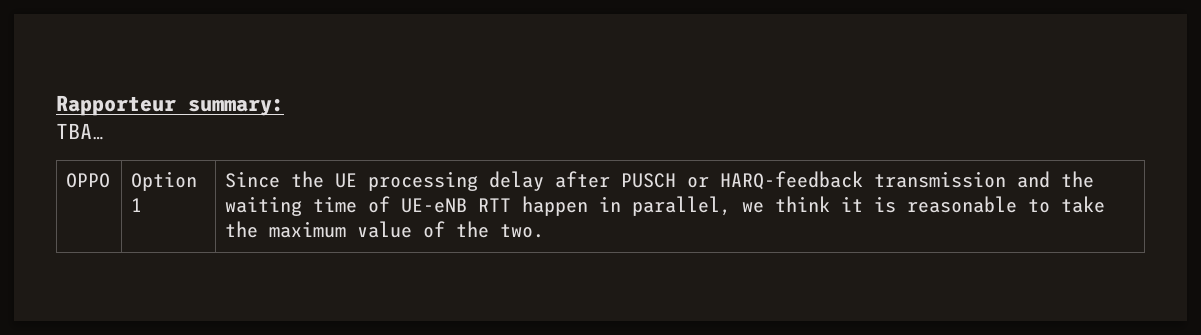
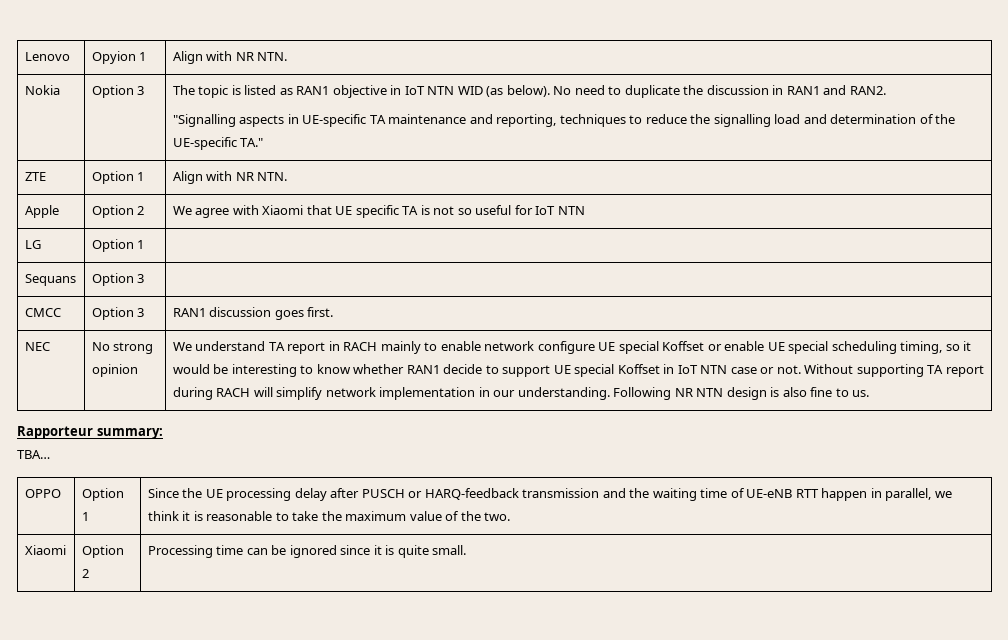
+ Lenovo | Opyion 1 | Align with NR NTN.
+ Nokia | Option 3 | The topic is listed as RAN1 objective in IoT NTN WID (as below). No need to duplicate the discussion in RAN1 and RAN2.
+ "Signalling aspects in UE-specific TA maintenance and reporting, techniques to reduce the signalling load and determination of the UE-specific TA."
+ ZTE | Option 1 | Align with NR NTN.
+ Apple | Option 2 | We agree with Xiaomi that UE specific TA is not so useful for IoT NTN
+ LG | Option 1 |
+ Sequans | Option 3 |
+ CMCC | Option 3 | RAN1 discussion goes first.
+ NEC | No strong opinion | We understand TA report in RACH mainly to enable network configure UE special Koffset or enable UE special scheduling timing, so it would be interesting to know whether RAN1 decide to support UE special Koffset in IoT NTN case or not. Without supporting TA report during RACH will simplify network implementation in our understanding. Following NR NTN design is also fine to us.
+ Xiaomi | Option 2 | Processing time can be ignored since it is quite small.

